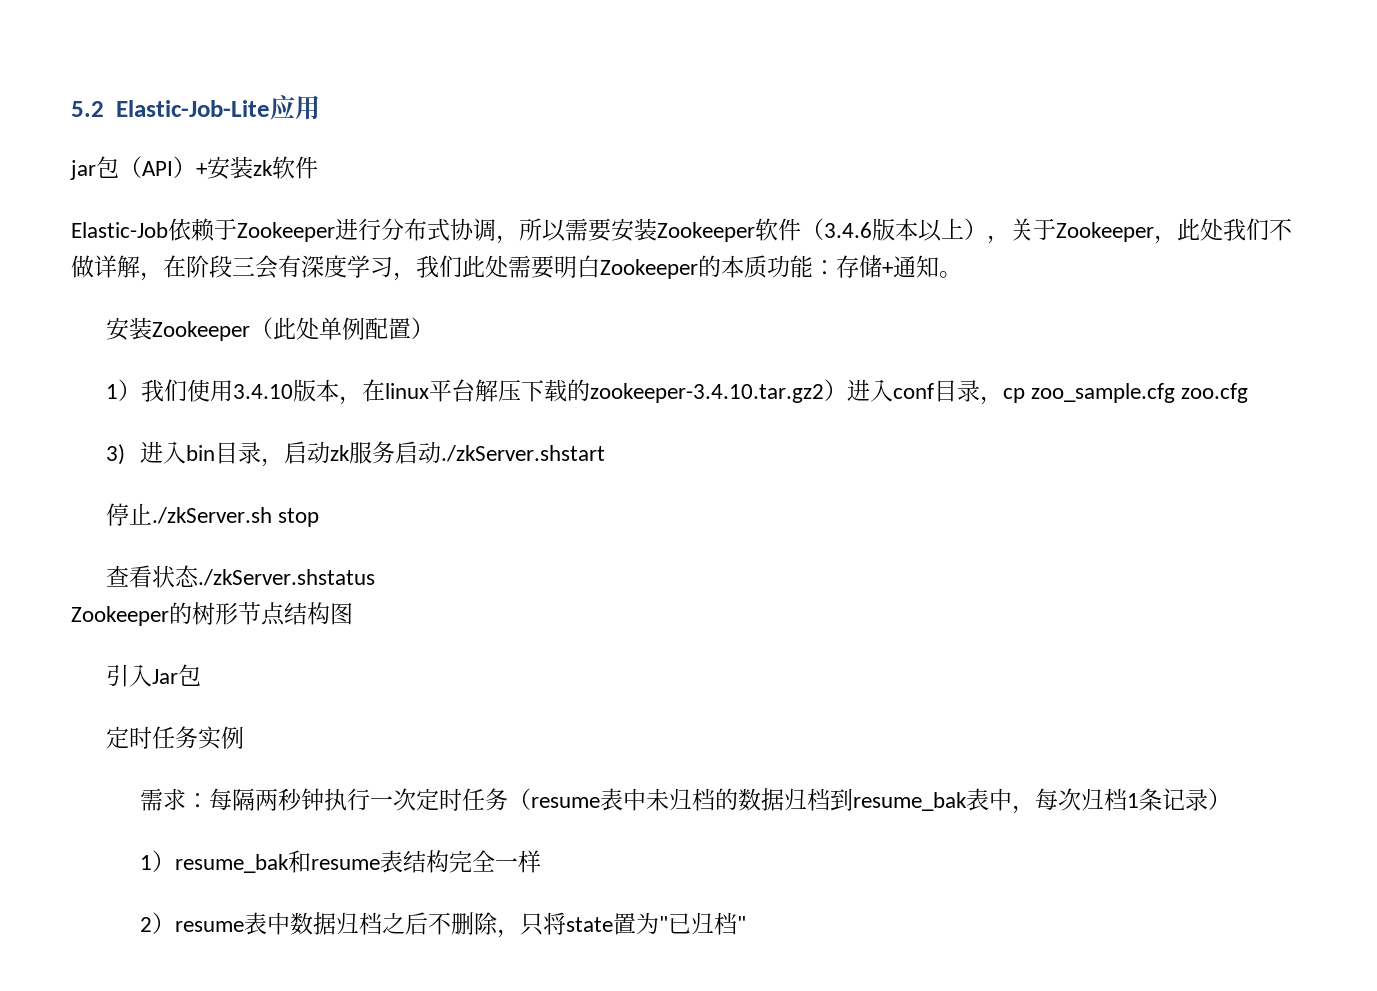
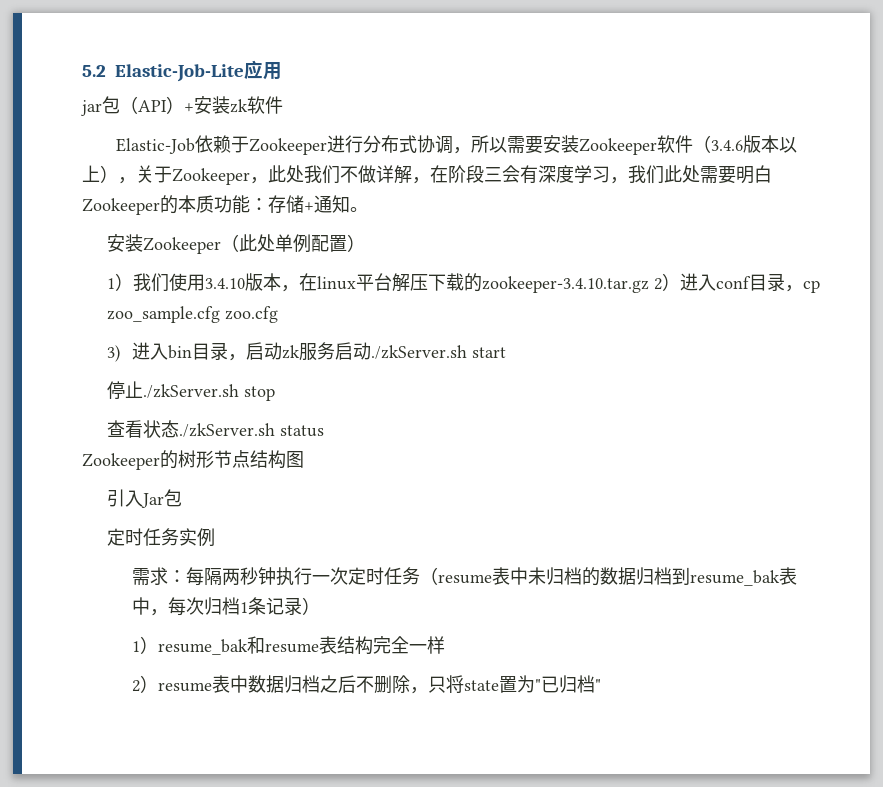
- 1）我们使⽤3.4.10版本，在linux平台解压下载的zookeeper-3.4.10.tar.gz2）进⼊conf⽬录，cp zoo_sample.cfg zoo.cfg
+ 1）我们使⽤3.4.10版本，在linux平台解压下载的zookeeper-3.4.10.tar.gz 2）进⼊conf⽬录，cp zoo_sample.cfg zoo.cfg
- 3)进⼊bin⽬录，启动zk服务启动./zkServer.shstart
+ 3)进⼊bin⽬录，启动zk服务启动./zkServer.sh start
- 查看状态./zkServer.shstatus
+ 查看状态./zkServer.sh status

